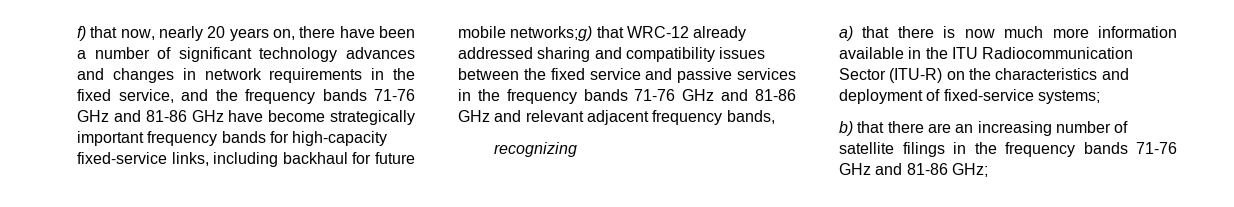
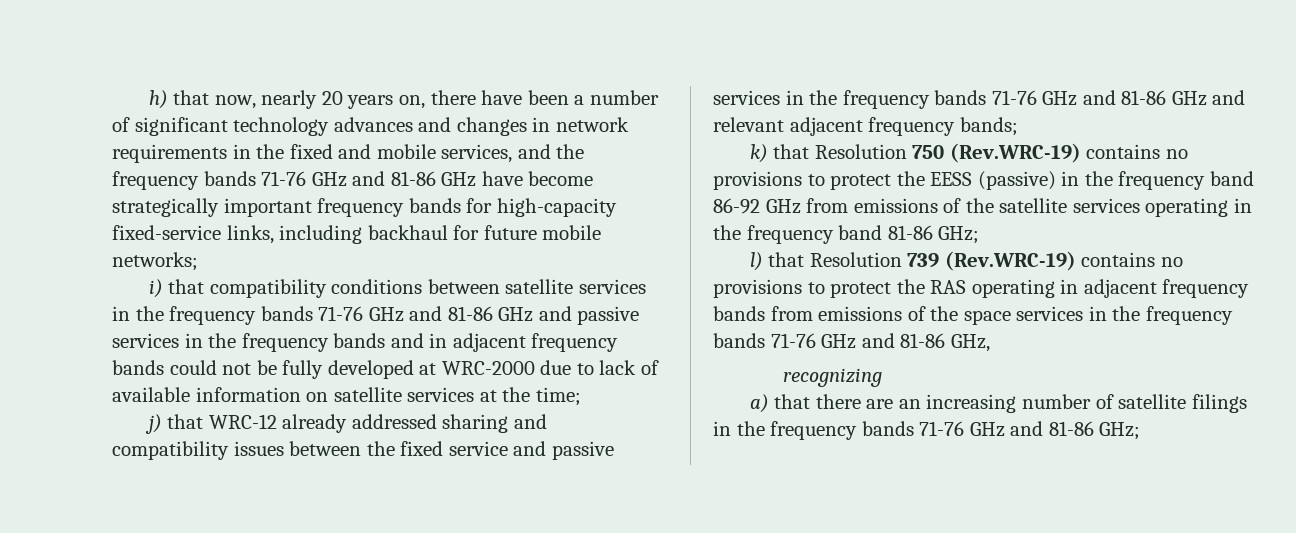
- f) that now, nearly 20 years on, there have been a number of significant technology advances and changes in network requirements in the fixed service, and the frequency bands 71-76 GHz and 81-86 GHz have become strategically important frequency bands for high-capacity fixed-service links, including backhaul for future mobile networks;g) that WRC-12 already addressed sharing and compatibility issues between the fixed service and passive services in the frequency bands 71-76 GHz and 81-86 GHz and relevant adjacent frequency bands,
+ h) that now, nearly 20 years on, there have been a number of significant technology advances and changes in network requirements in the fixed and mobile services, and the frequency bands 71-76 GHz and 81-86 GHz have become strategically important frequency bands for high-capacity fixed-service links, including backhaul for future mobile networks;
+ i) that compatibility conditions between satellite services in the frequency bands 71-76 GHz and 81-86 GHz and passive services in the frequency bands and in adjacent frequency bands could not be fully developed at WRC-2000 due to lack of available information on satellite services at the time;
+ j) that WRC-12 already addressed sharing and compatibility issues between the fixed service and passive services in the frequency bands 71-76 GHz and 81-86 GHz and relevant adjacent frequency bands;
+ k) that Resolution 750 (Rev.WRC-19) contains no provisions to protect the EESS (passive) in the frequency band 86-92 GHz from emissions of the satellite services operating in the frequency band 81-86 GHz;
+ l) that Resolution 739 (Rev.WRC-19) contains no provisions to protect the RAS operating in adjacent frequency bands from emissions of the space services in the frequency bands 71-76 GHz and 81-86 GHz,
  recognizing
- a) that there is now much more information available in the ITU Radiocommunication Sector (ITU-R) on the characteristics and deployment of fixed-service systems;
- b) that there are an increasing number of satellite filings in the frequency bands 71-76 GHz and 81-86 GHz;
+ a) that there are an increasing number of satellite filings in the frequency bands 71-76 GHz and 81-86 GHz;

